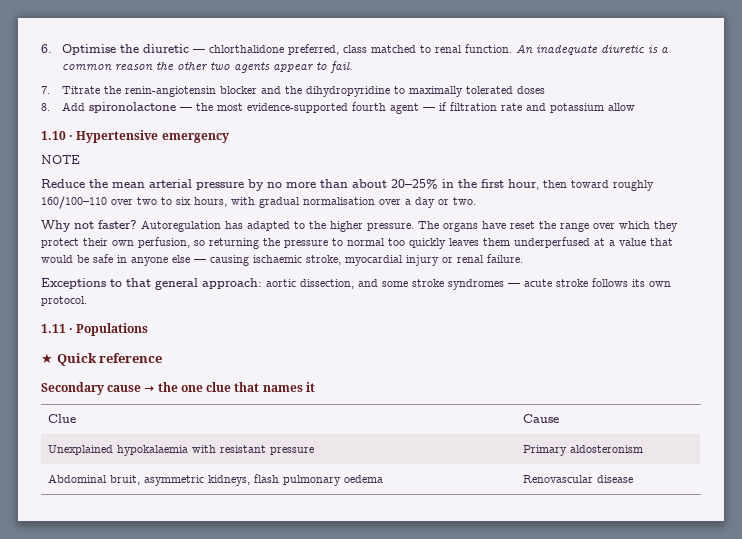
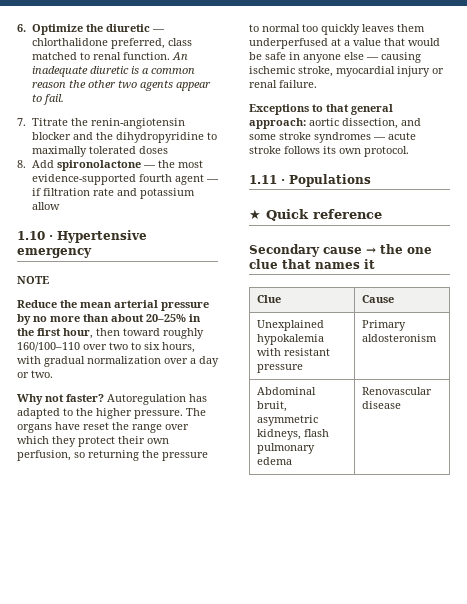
- 6. Optimise the diuretic — chlorthalidone preferred, class matched to renal function.
+ 6. Optimize the diuretic — chlorthalidone preferred, class matched to renal function.
- Reduce the mean arterial pressure by no more than about 20–25% in the first hour, then toward roughly 160/100–110 over two to six hours, with gradual normalisation over a day or two.
+ Reduce the mean arterial pressure by no more than about 20–25% in the first hour, then toward roughly 160/100–110 over two to six hours, with gradual normalization over a day or two.
- The organs have reset the range over which they protect their own perfusion, so returning the pressure to normal too quickly leaves them underperfused at a value that would be safe in anyone else — causing ischaemic stroke, myocardial injury or renal failure.
+ The organs have reset the range over which they protect their own perfusion, so returning the pressure to normal too quickly leaves them underperfused at a value that would be safe in anyone else — causing ischemic stroke, myocardial injury or renal failure.
- Unexplained hypokalaemia with resistant pressure | Primary aldosteronism
+ Unexplained hypokalemia with resistant pressure | Primary aldosteronism
- Abdominal bruit, asymmetric kidneys, flash pulmonary oedema | Renovascular disease
+ Abdominal bruit, asymmetric kidneys, flash pulmonary edema | Renovascular disease

